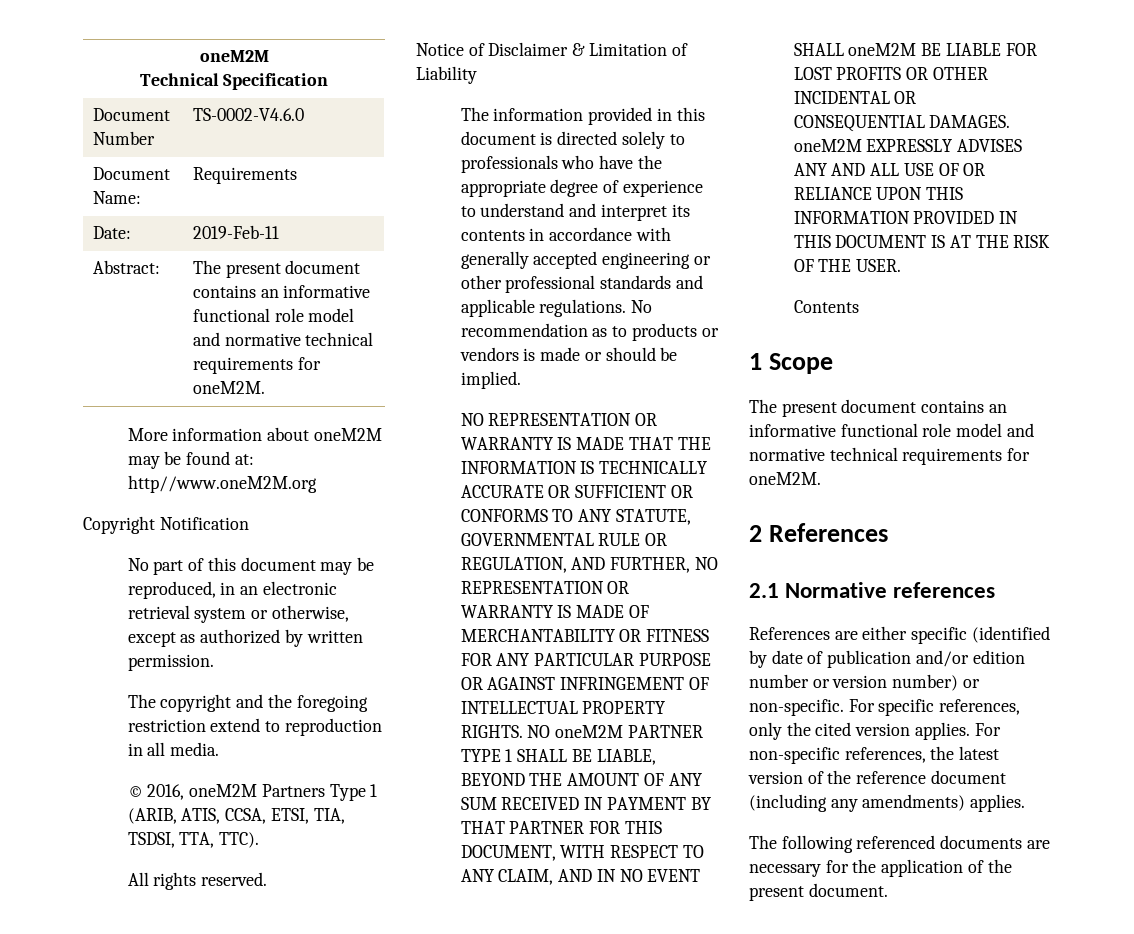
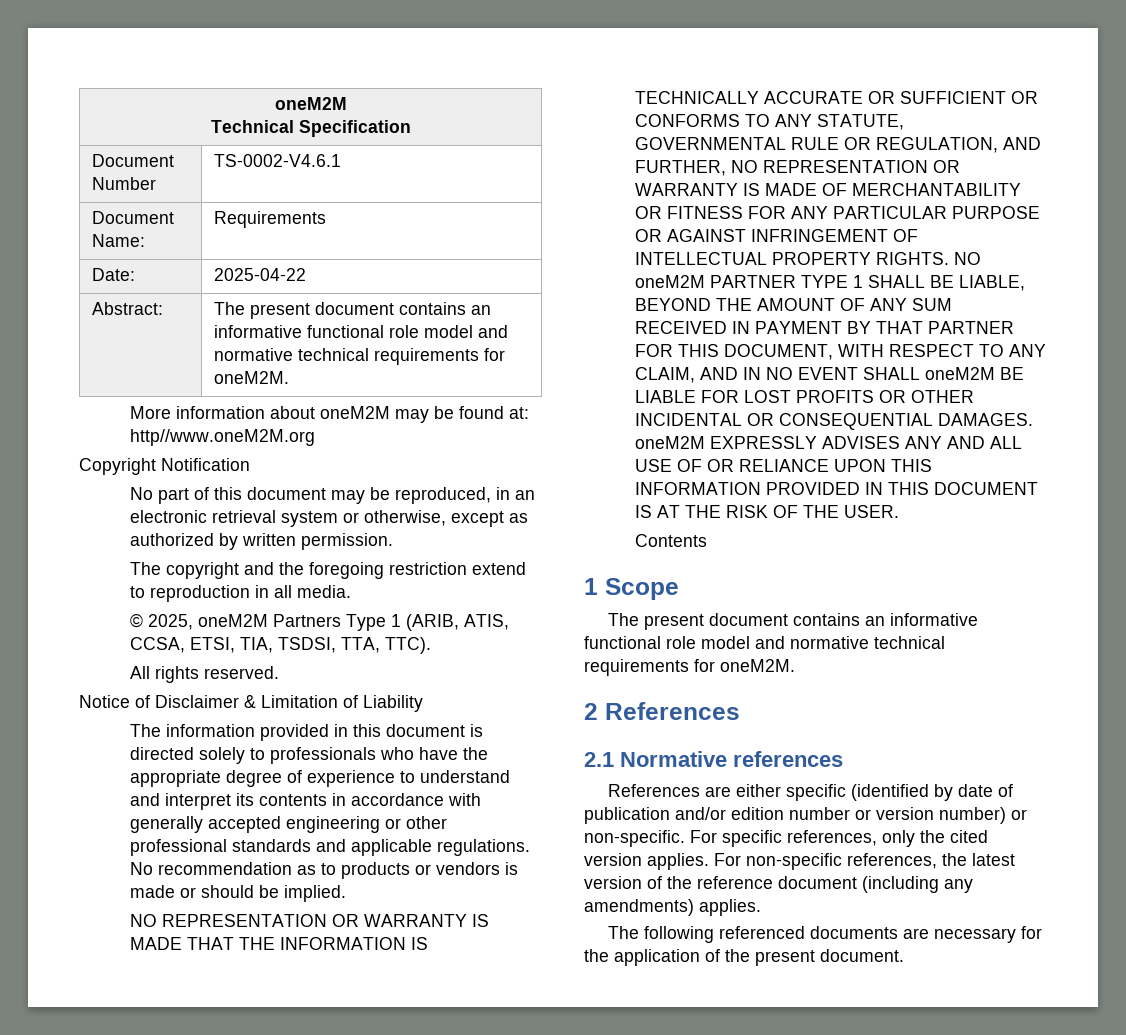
- Document Number | TS-0002-V4.6.0
+ Document Number | TS-0002-V4.6.1
- Date: | 2019-Feb-11
+ Date: | 2025-04-22
- © 2016, oneM2M Partners Type 1 (ARIB, ATIS, CCSA, ETSI, TIA, TSDSI, TTA, TTC).
+ © 2025, oneM2M Partners Type 1 (ARIB, ATIS, CCSA, ETSI, TIA, TSDSI, TTA, TTC).

